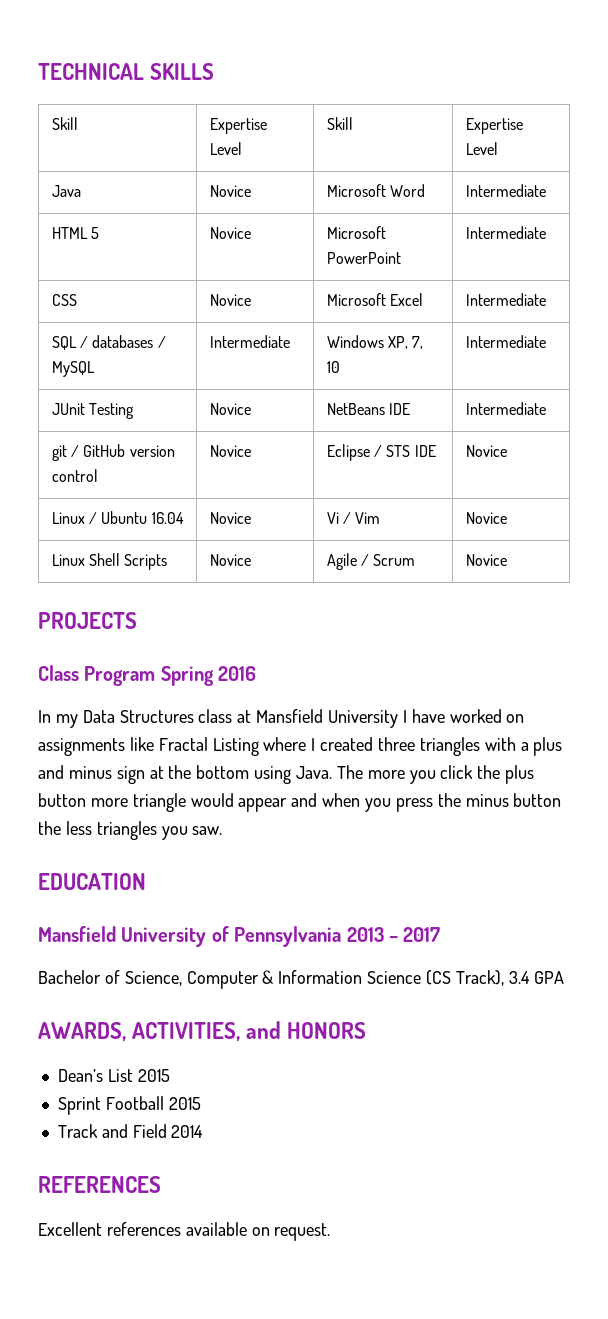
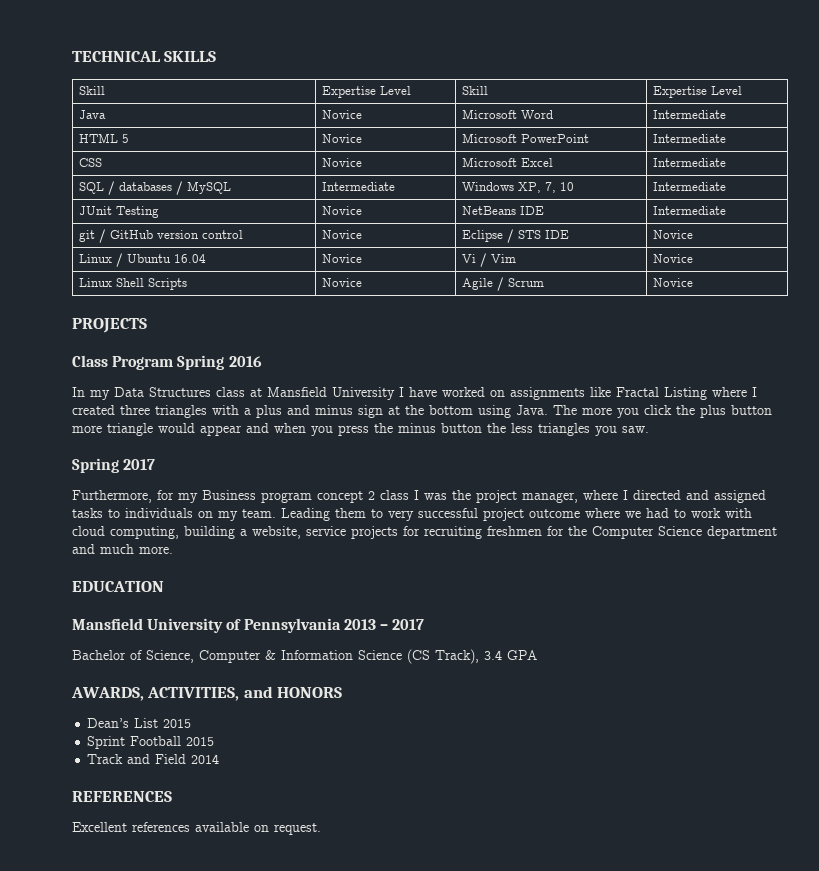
+ Spring 2017
+ Furthermore, for my Business program concept 2 class I was the project manager, where I directed and assigned tasks to individuals on my team. Leading them to very successful project outcome where we had to work with cloud computing, building a website, service projects for recruiting freshmen for the Computer Science department and much more.

